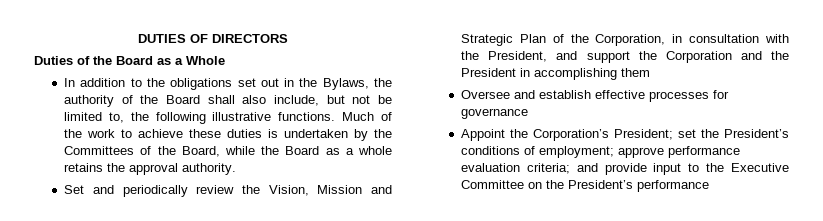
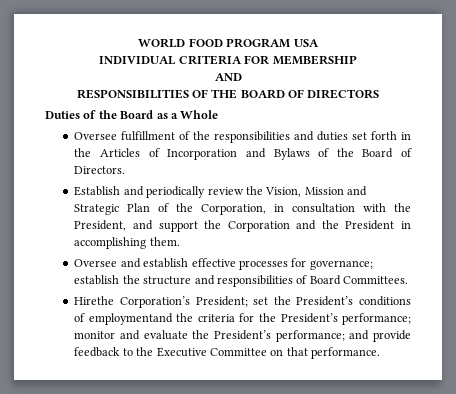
- DUTIES OF DIRECTORS
+ WORLD FOOD PROGRAM USA
+ INDIVIDUAL CRITERIA FOR MEMBERSHIP
+ AND
+ RESPONSIBILITIES OF THE BOARD OF DIRECTORS
- In addition to the obligations set out in the Bylaws, the authority of the Board shall also include, but not be limited to, the following illustrative functions. Much of the work to achieve these duties is undertaken by the Committees of the Board, while the Board as a whole retains the approval authority.
- Set and periodically review the Vision, Mission and Strategic Plan of the Corporation, in consultation with the President, and support the Corporation and the President in accomplishing them
+ Oversee fulfillment of the responsibilities and duties set forth in the Articles of Incorporation and Bylaws of the Board of Directors.
+ Establish and periodically review the Vision, Mission and Strategic Plan of the Corporation, in consultation with the President, and support the Corporation and the President in accomplishing them.
- Oversee and establish effective processes for governance
- Appoint the Corporation’s President; set the President’s conditions of employment; approve performance evaluation criteria; and provide input to the Executive Committee on the President’s performance
+ Oversee and establish effective processes for governance; establish the structure and responsibilities of Board Committees.
+ Hirethe Corporation’s President; set the President’s conditions of employmentand the criteria for the President’s performance; monitor and evaluate the President’s performance; and provide feedback to the Executive Committee on that performance.

